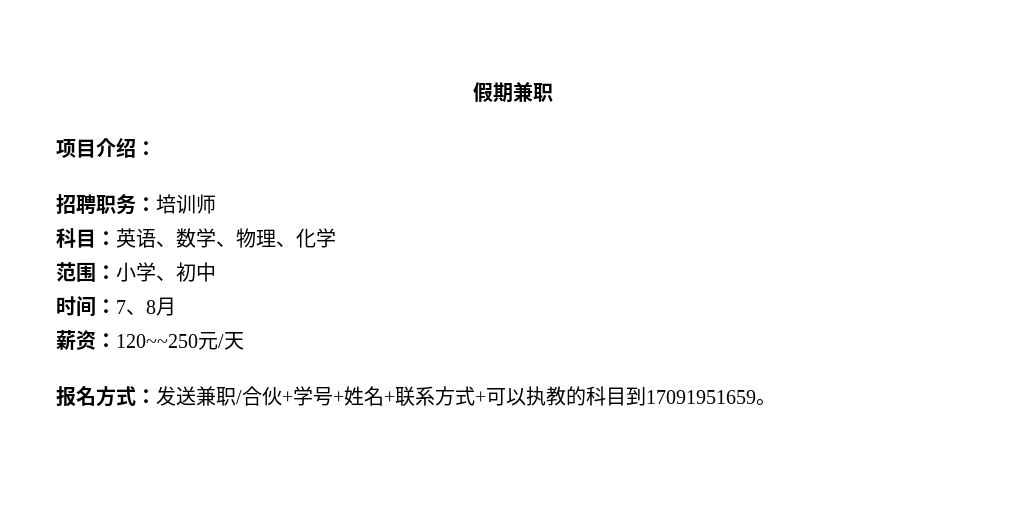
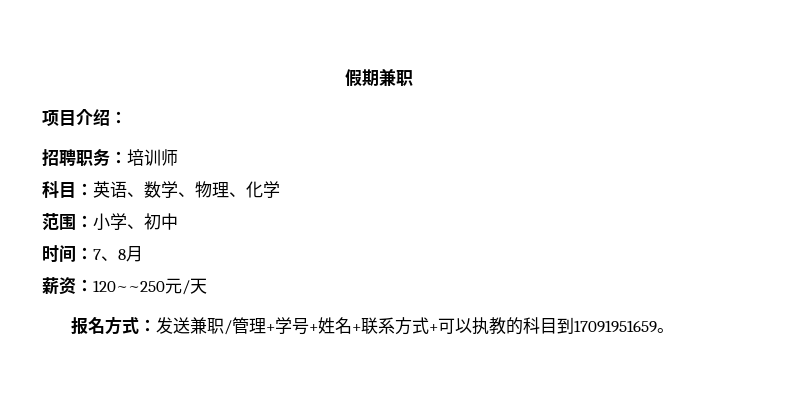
- 报名方式：发送兼职/合伙+学号+姓名+联系方式+可以执教的科目到17091951659。
+ 报名方式：发送兼职/管理+学号+姓名+联系方式+可以执教的科目到17091951659。

